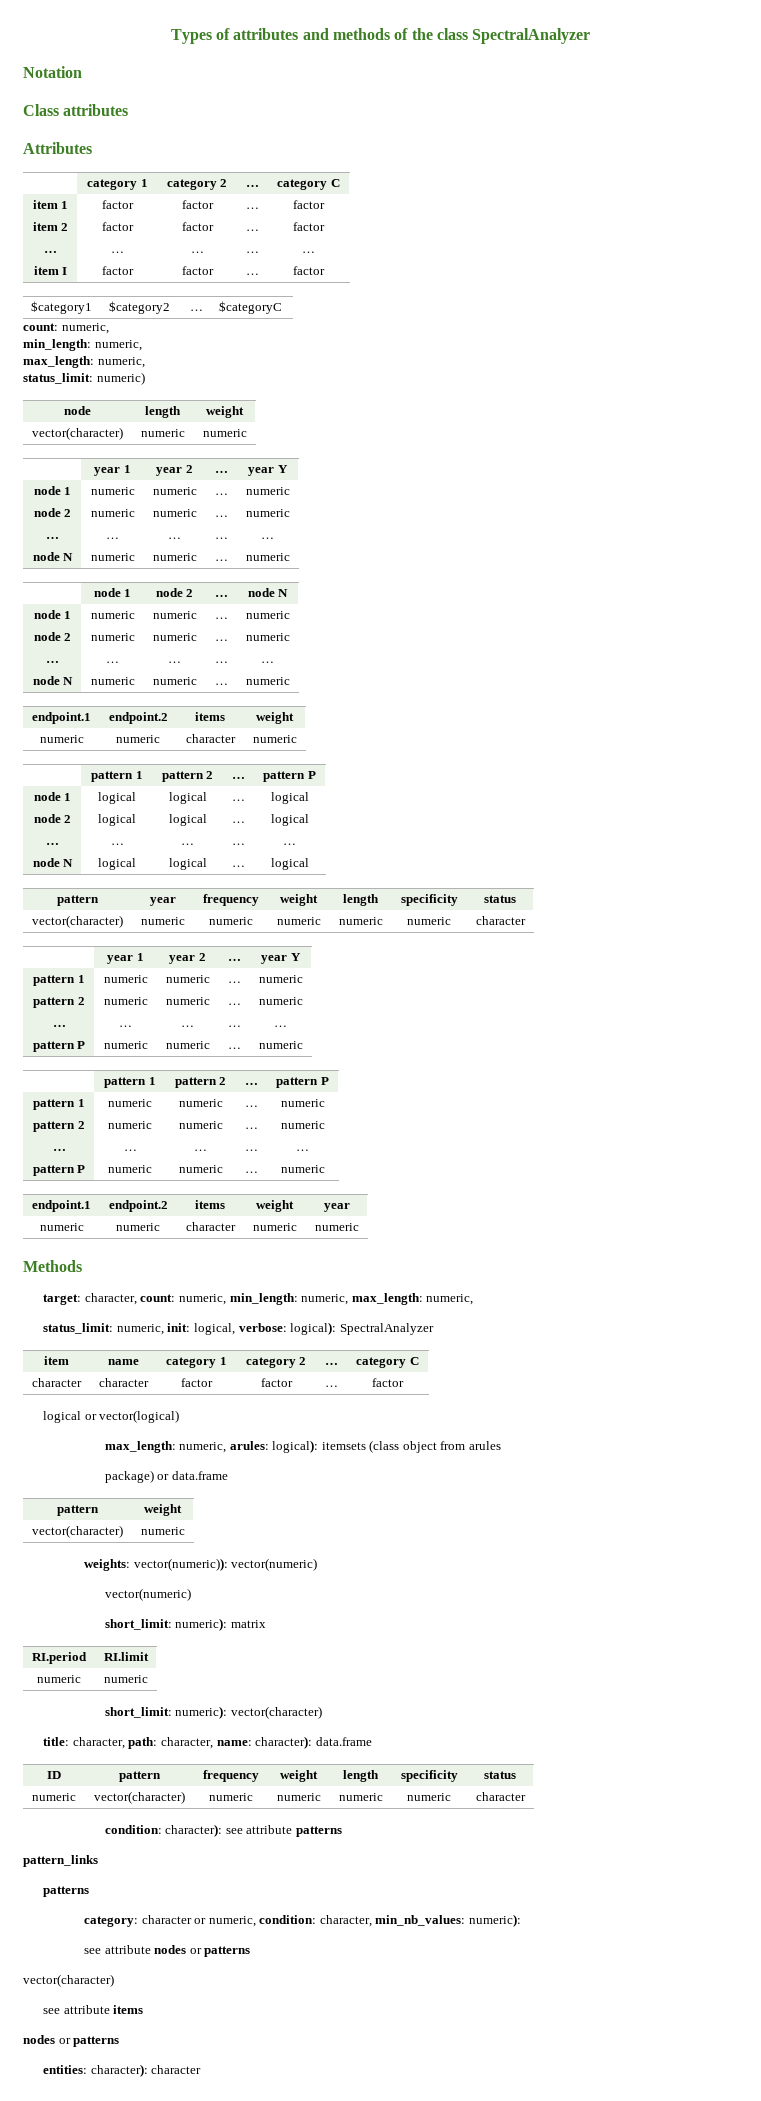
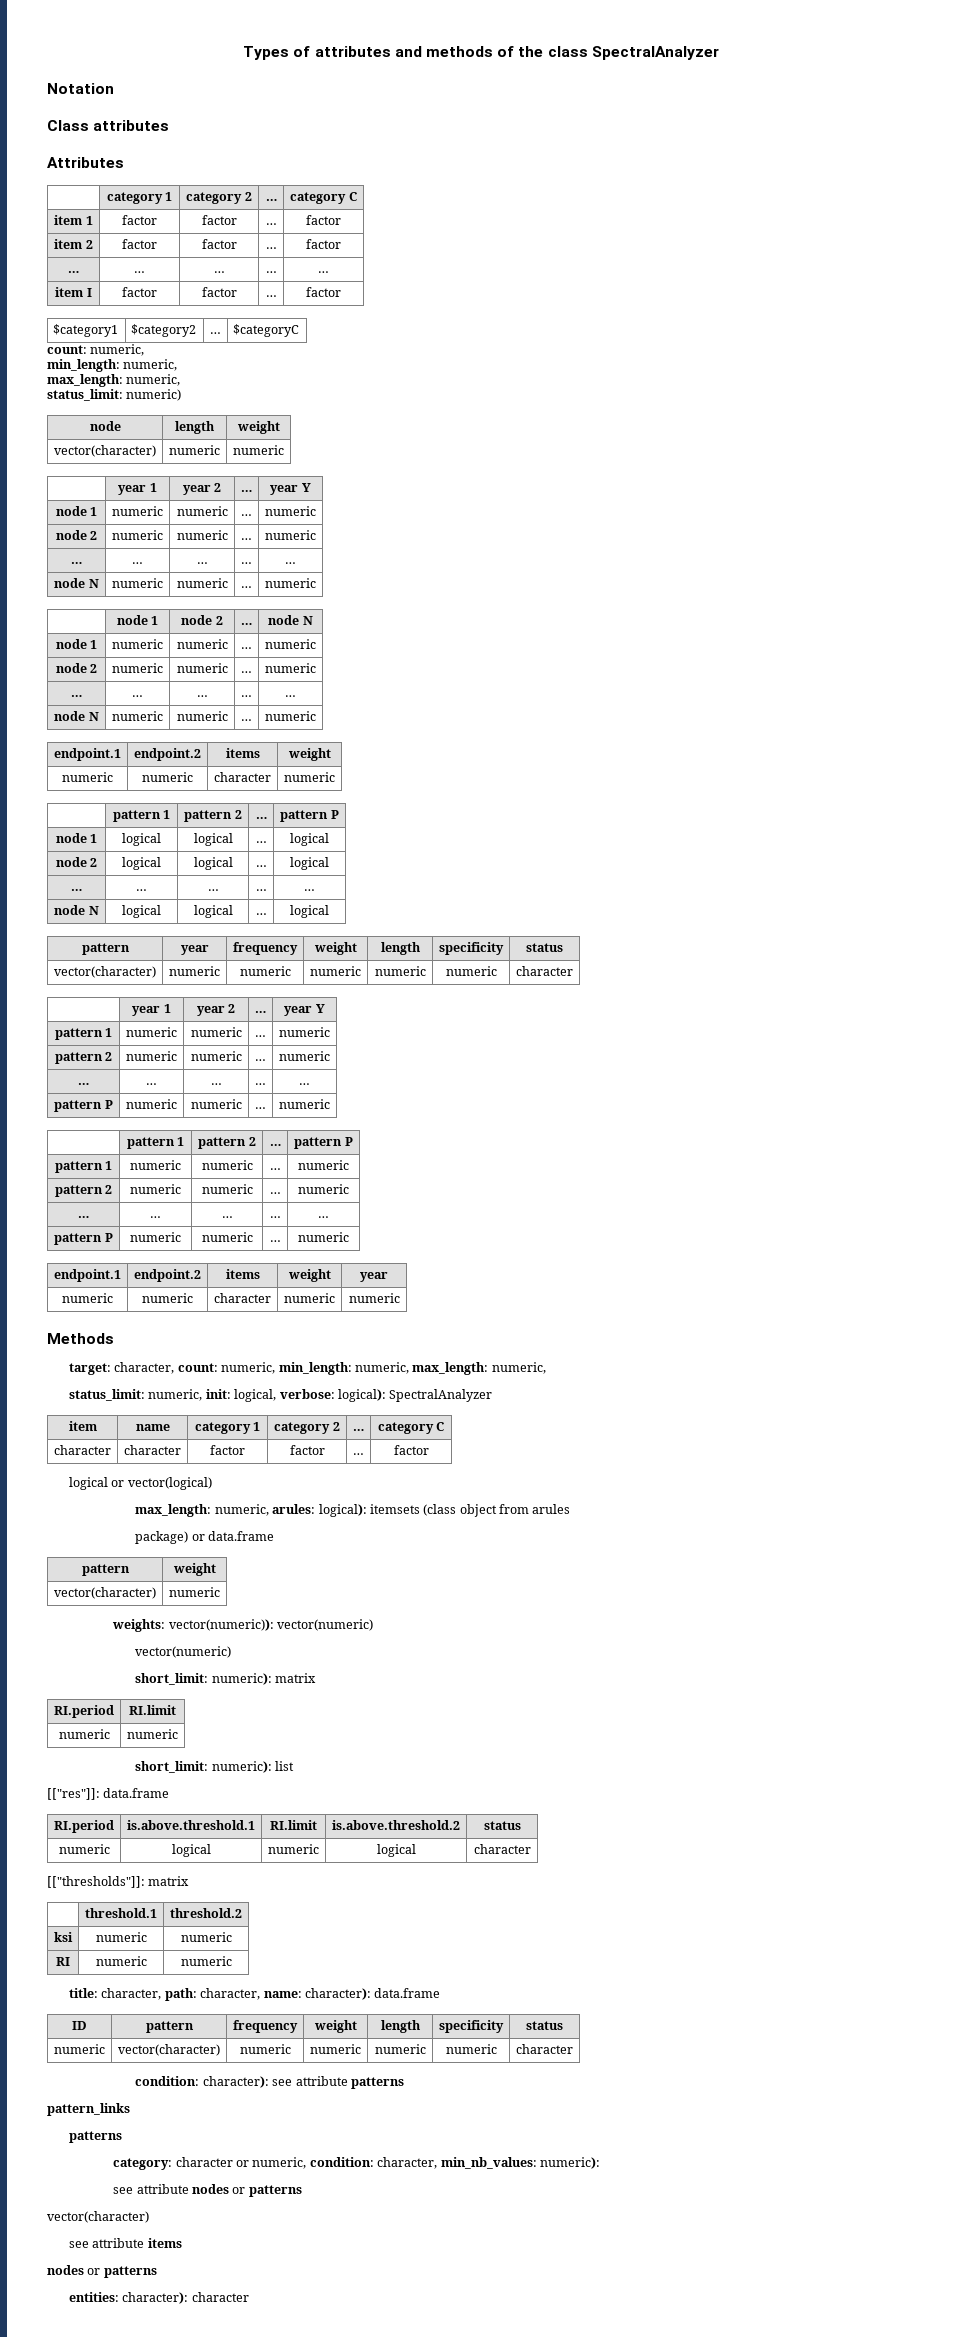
- short_limit: numeric): vector(character)
+ short_limit: numeric): list
+ [["res"]]: data.frame
+ RI.period | is.above.threshold.1 | RI.limit | is.above.threshold.2 | status
+ numeric | logical | numeric | logical | character
+ [["thresholds"]]: matrix
+ | threshold.1 | threshold.2
+ ksi | numeric | numeric
+ RI | numeric | numeric

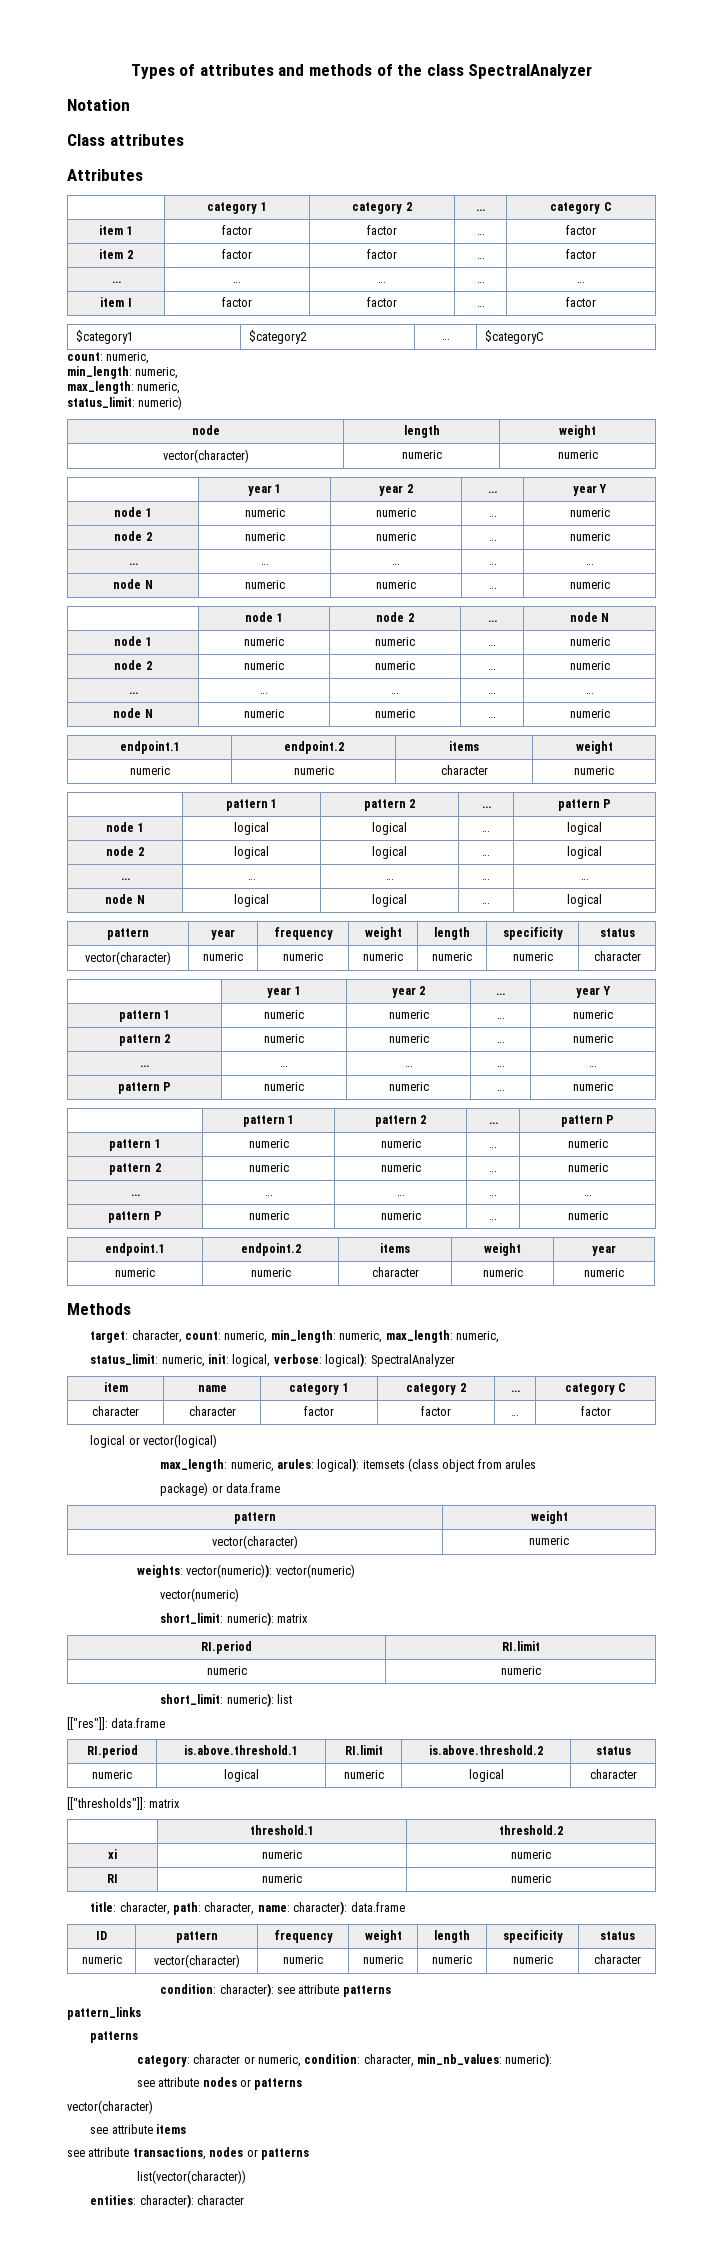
- ksi | numeric | numeric
+ xi | numeric | numeric
  see attribute items
- nodes or patterns
+ see attribute transactions, nodes or patterns
+ list(vector(character))

